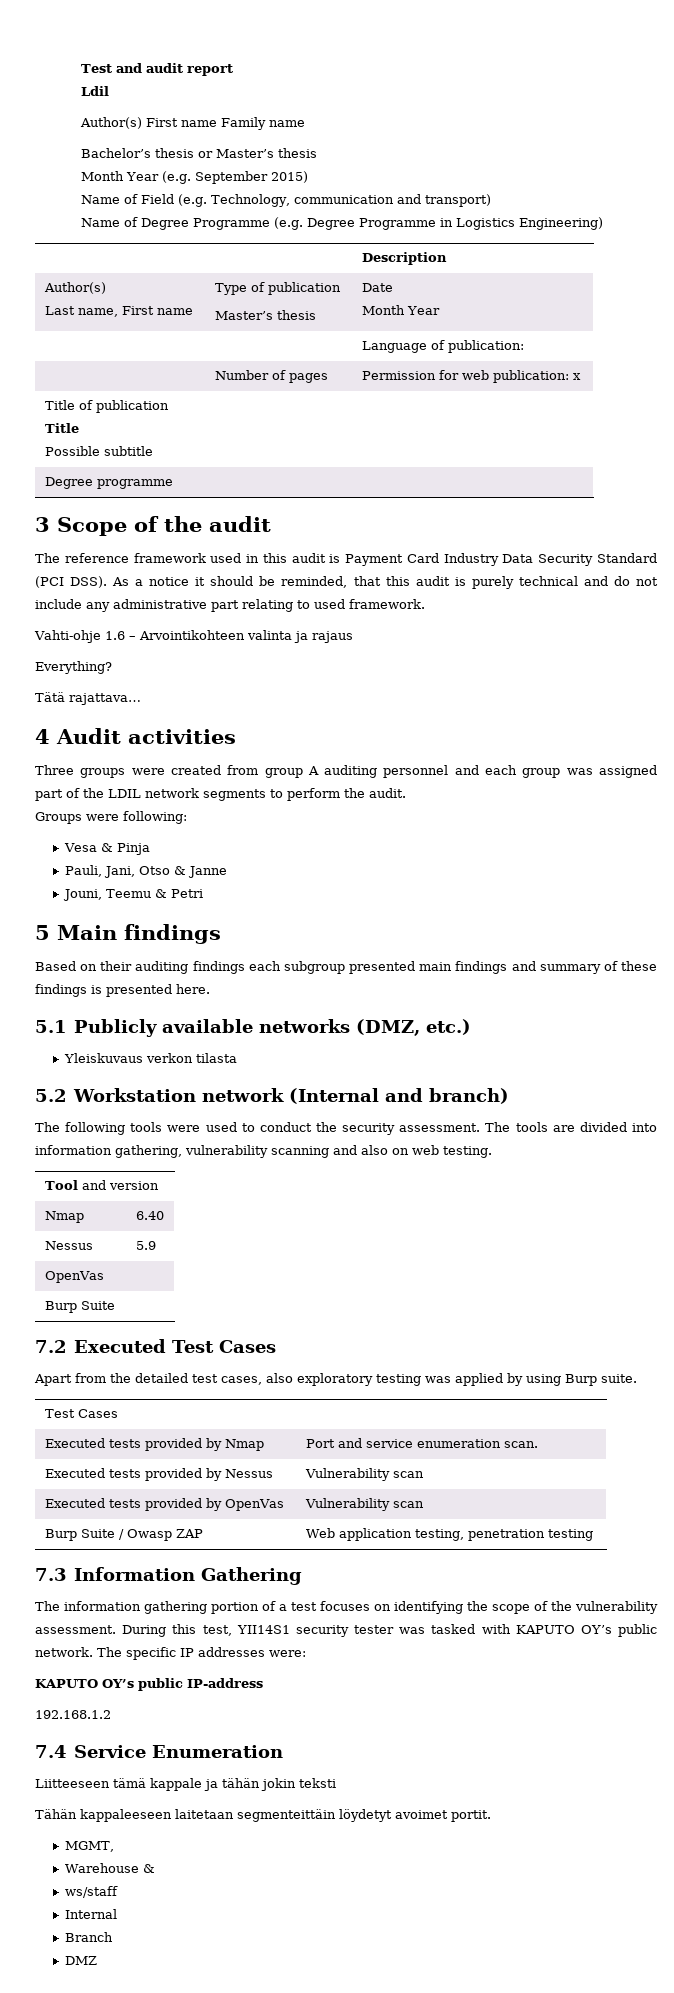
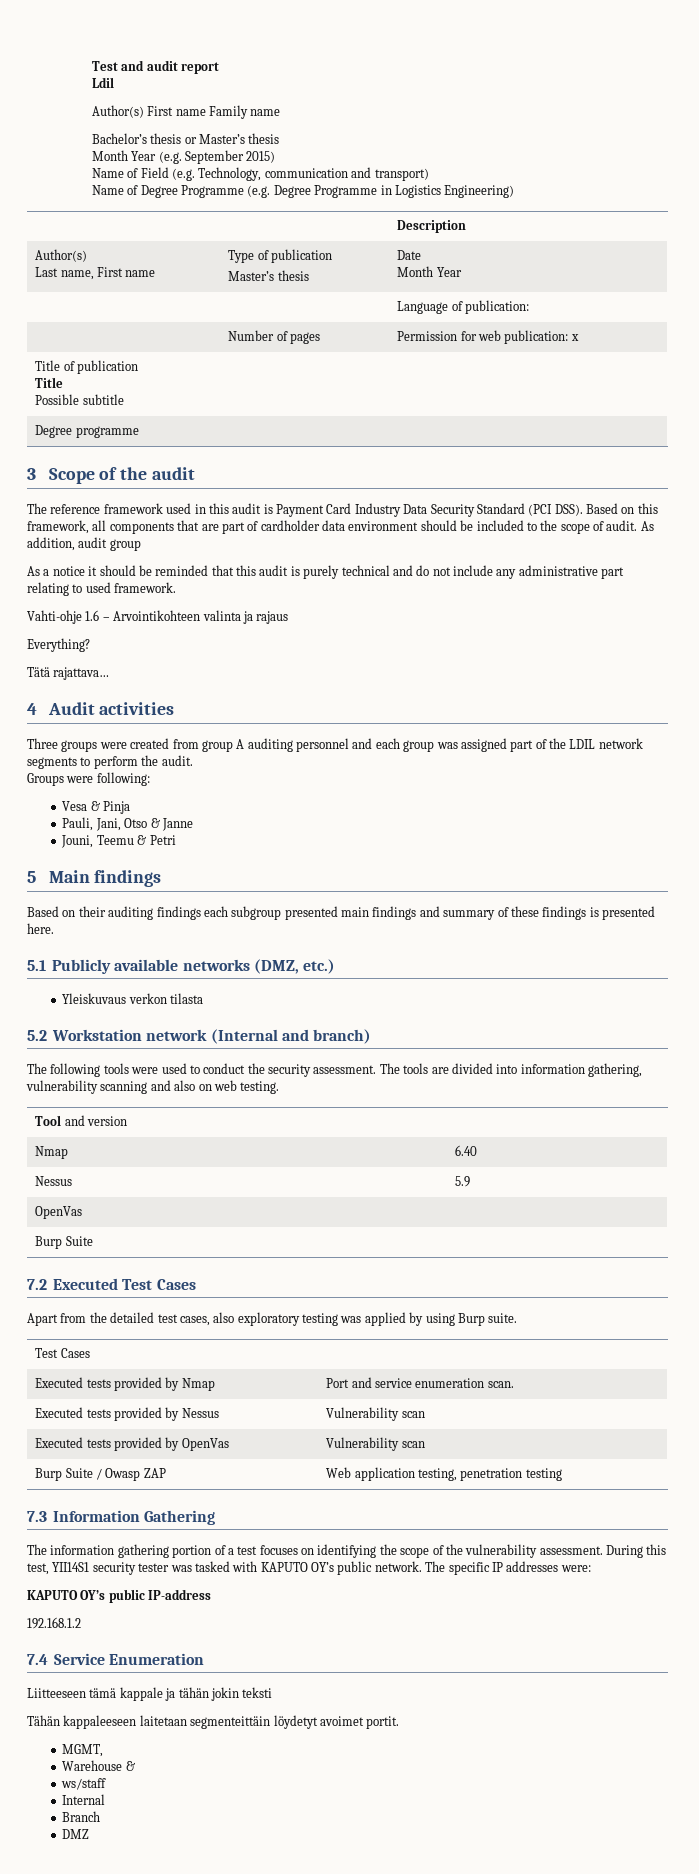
- The reference framework used in this audit is Payment Card Industry Data Security Standard (PCI DSS). As a notice it should be reminded, that this audit is purely technical and do not include any administrative part relating to used framework.
+ The reference framework used in this audit is Payment Card Industry Data Security Standard (PCI DSS). Based on this framework, all components that are part of cardholder data environment should be included to the scope of audit. As addition, audit group
+ As a notice it should be reminded that this audit is purely technical and do not include any administrative part relating to used framework.

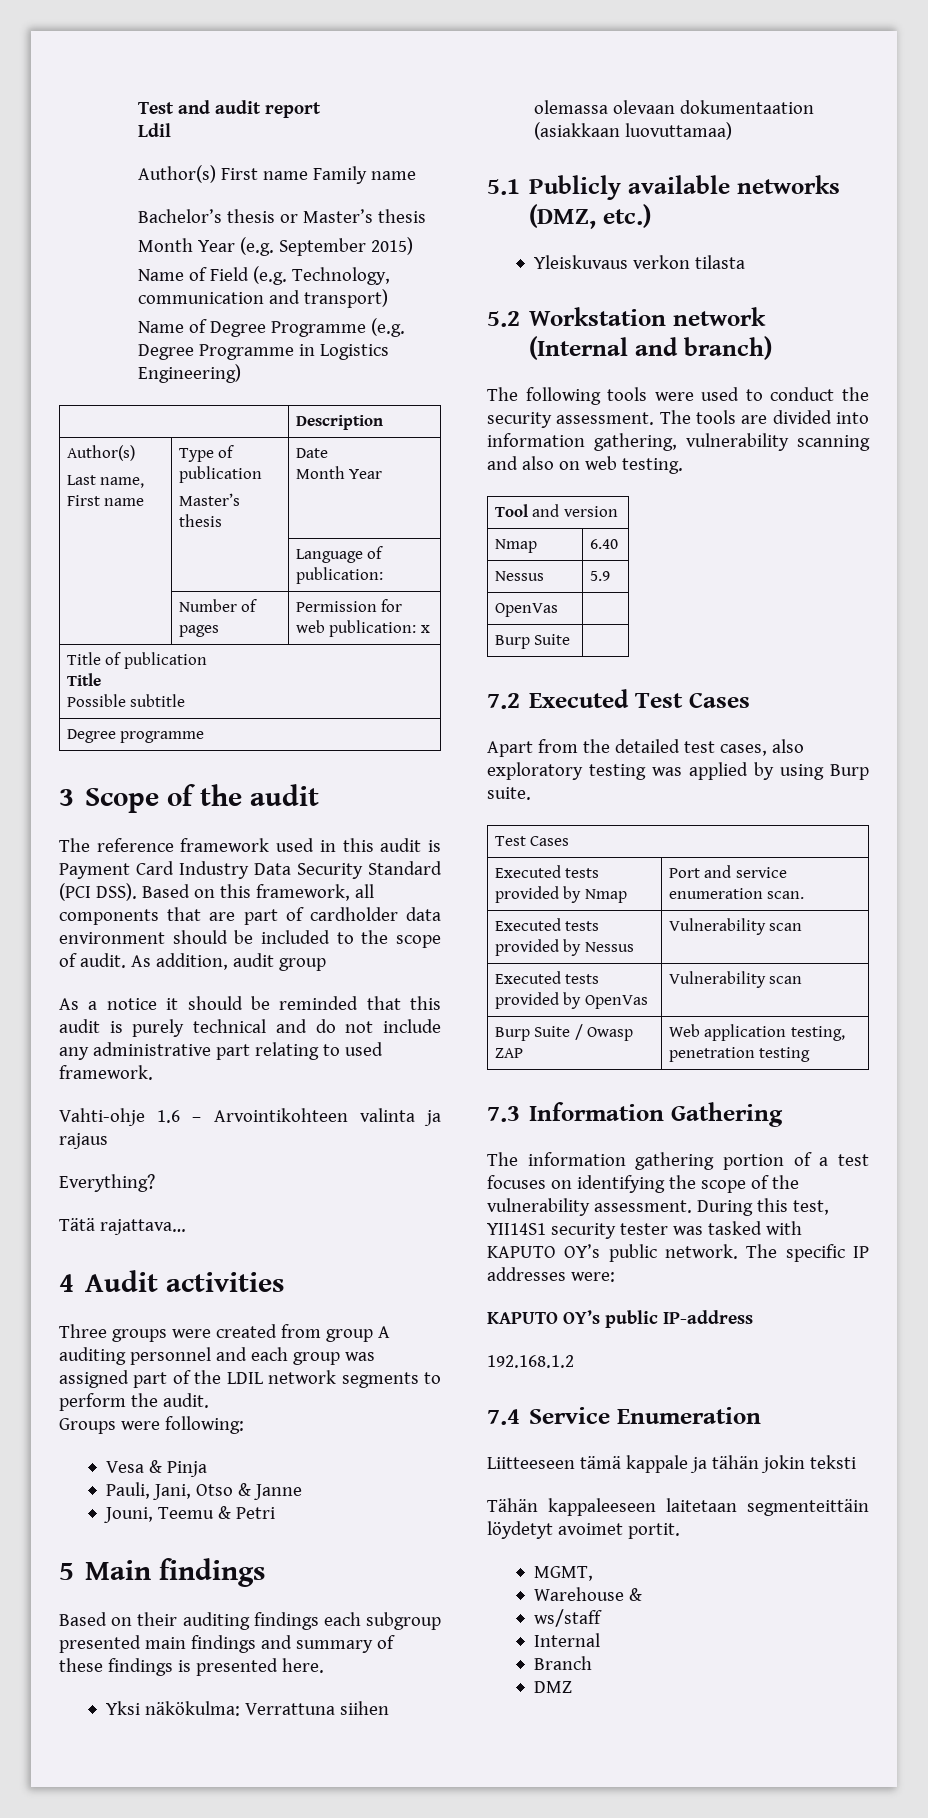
+ Yksi näkökulma: Verrattuna siihen olemassa olevaan dokumentaation (asiakkaan luovuttamaa)

